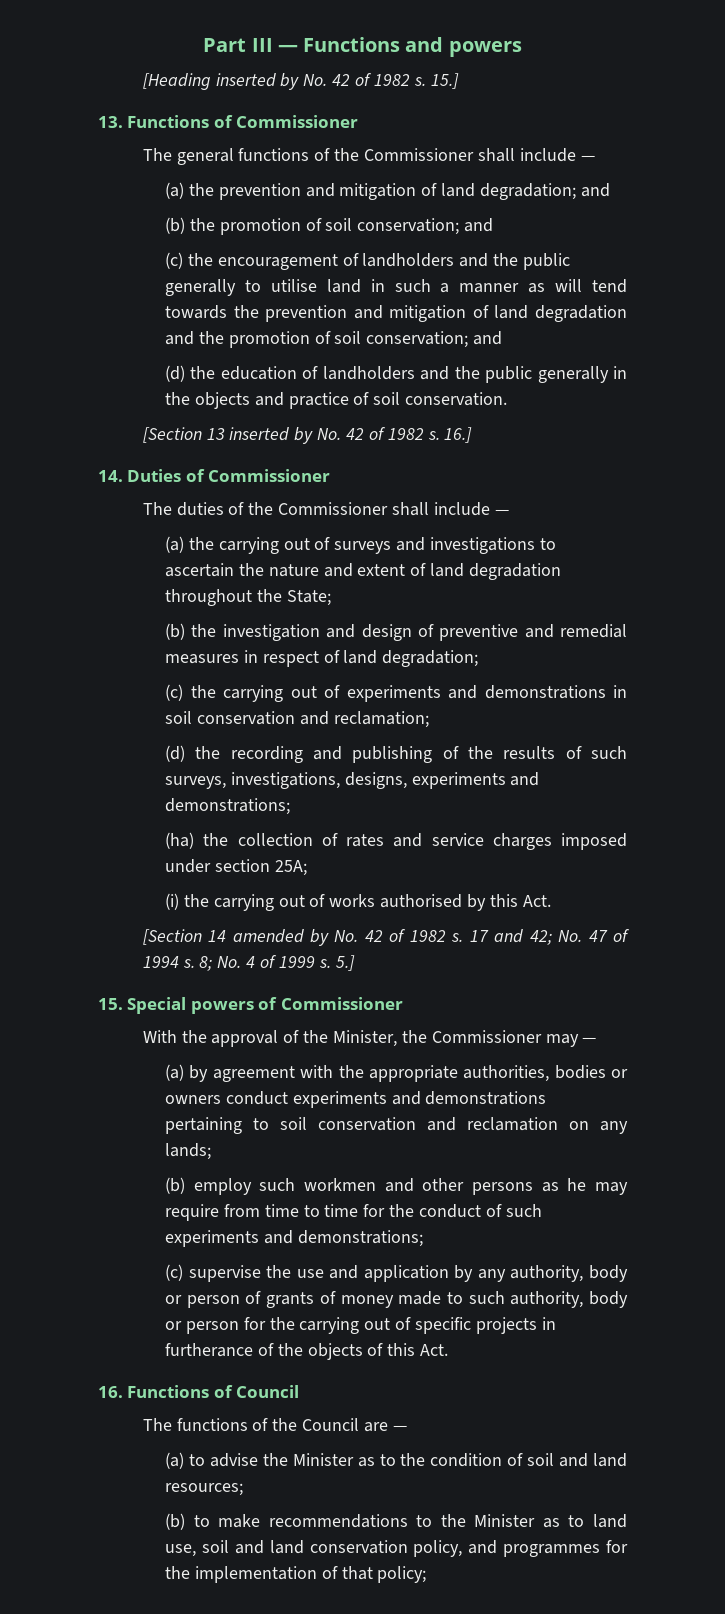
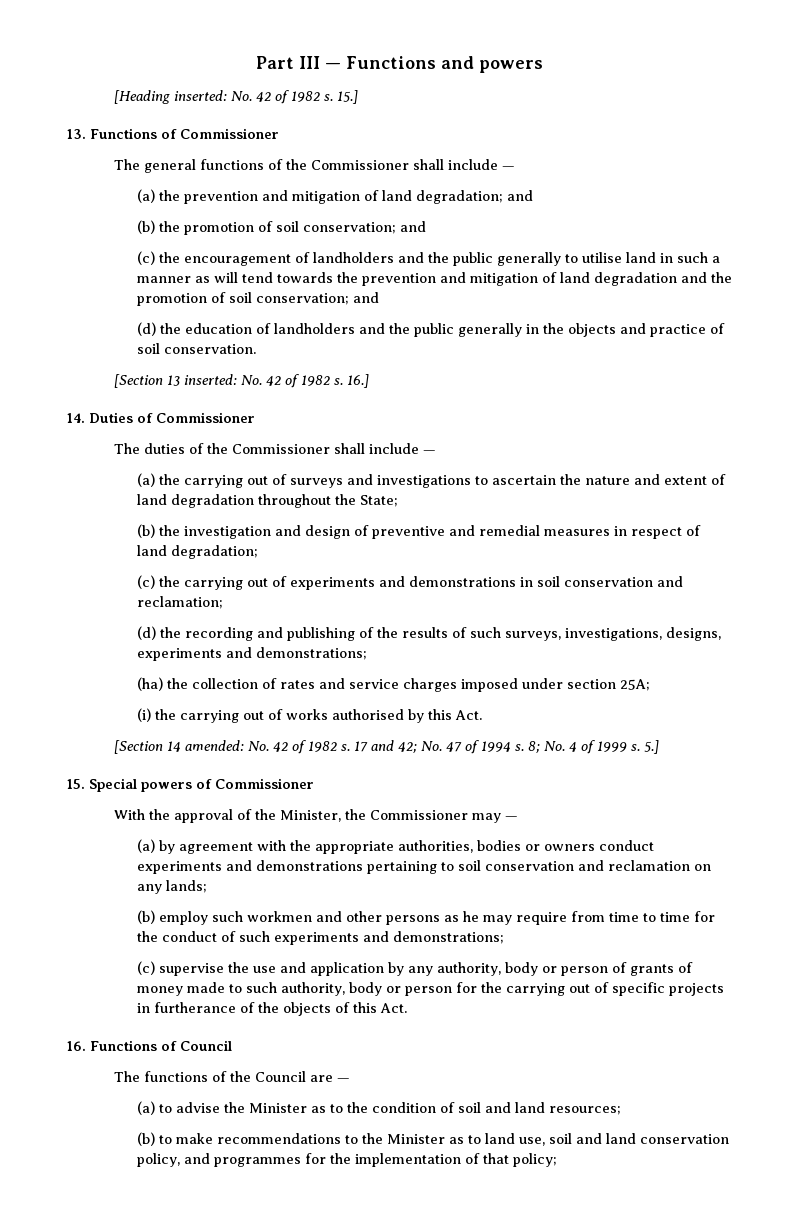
- [Heading inserted by No. 42 of 1982 s.
+ [Heading inserted: No. 42 of 1982 s.
- [Section 13 inserted by No. 42 of 1982 s.
+ [Section 13 inserted: No. 42 of 1982 s.
- [Section 14 amended by No. 42 of 1982 s.
+ [Section 14 amended: No. 42 of 1982 s.

